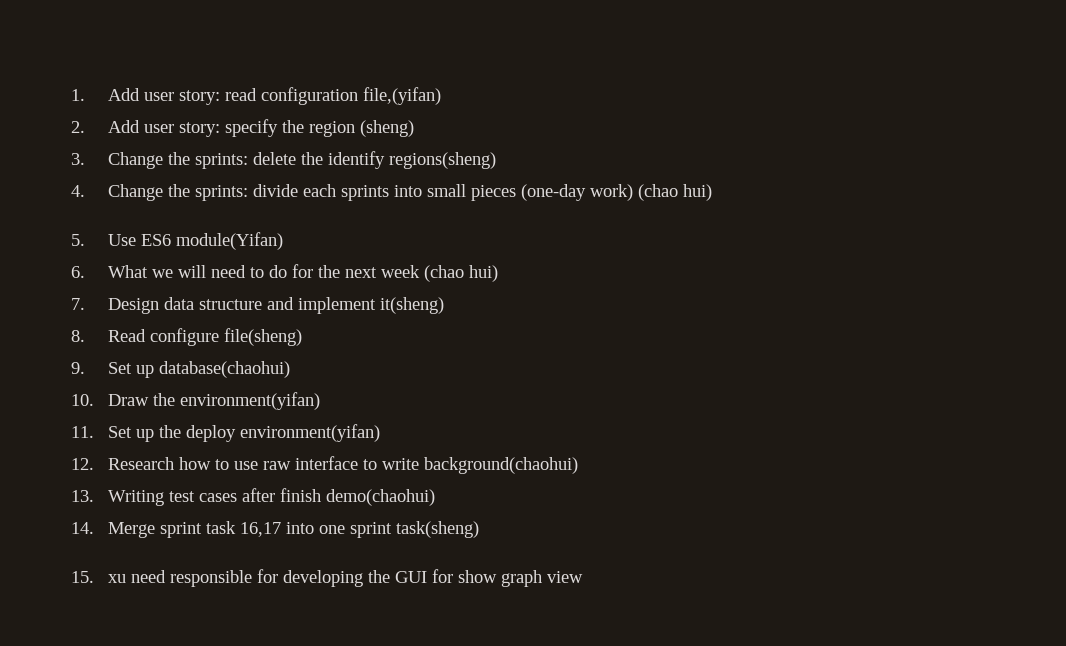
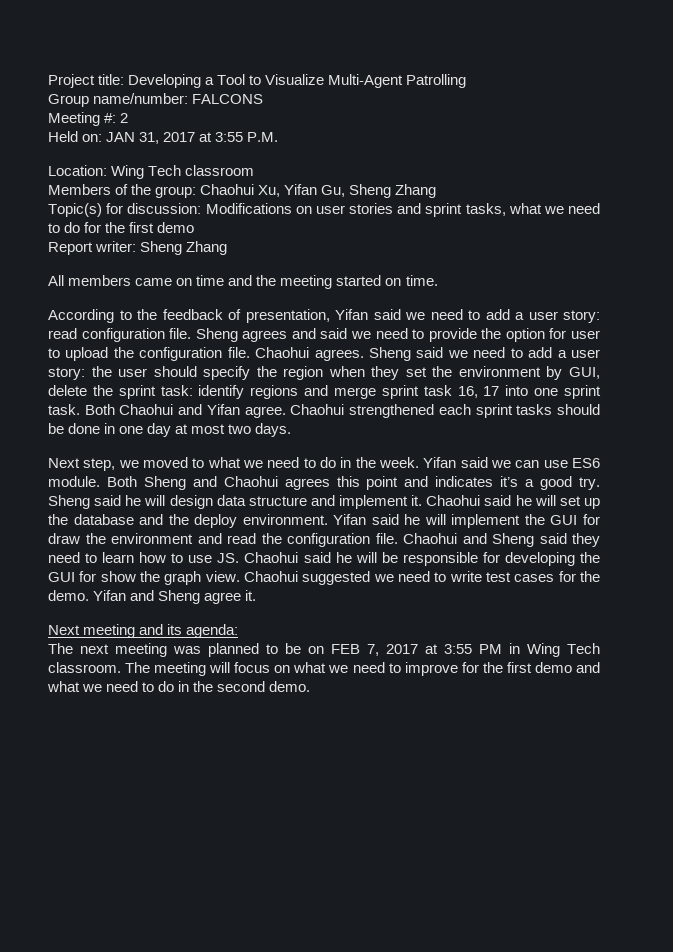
- 1. Add user story: read configuration file,(yifan)
- 2. Add user story: specify the region (sheng)
- 3. Change the sprints: delete the identify regions(sheng)
- 4. Change the sprints: divide each sprints into small pieces (one-day work) (chao hui)
- 5. Use ES6 module(Yifan)
- 6. What we will need to do for the next week (chao hui)
- 7. Design data structure and implement it(sheng)
- 8. Read configure file(sheng)
- 9. Set up database(chaohui)
- 10. Draw the environment(yifan)
- 11. Set up the deploy environment(yifan)
- 12. Research how to use raw interface to write background(chaohui)
- 13. Writing test cases after finish demo(chaohui)
- 14. Merge sprint task 16,17 into one sprint task(sheng)
- 15. xu need responsible for developing the GUI for show graph view
+ Project title: Developing a Tool to Visualize Multi-Agent Patrolling
+ Group name/number: FALCONS
+ Meeting #: 2
+ Held on: JAN 31, 2017 at 3:55 P.M.
+ Location: Wing Tech classroom
+ Members of the group: Chaohui Xu, Yifan Gu, Sheng Zhang
+ Topic(s) for discussion: Modifications on user stories and sprint tasks, what we need to do for the first demo
+ Report writer: Sheng Zhang
+ All members came on time and the meeting started on time.
+ According to the feedback of presentation, Yifan said we need to add a user story: read configuration file. Sheng agrees and said we need to provide the option for user to upload the configuration file. Chaohui agrees. Sheng said we need to add a user story: the user should specify the region when they set the environment by GUI, delete the sprint task: identify regions and merge sprint task 16, 17 into one sprint task. Both Chaohui and Yifan agree. Chaohui strengthened each sprint tasks should be done in one day at most two days.
+ Next step, we moved to what we need to do in the week. Yifan said we can use ES6 module. Both Sheng and Chaohui agrees this point and indicates it’s a good try. Sheng said he will design data structure and implement it. Chaohui said he will set up the database and the deploy environment. Yifan said he will implement the GUI for draw the environment and read the configuration file. Chaohui and Sheng said they need to learn how to use JS. Chaohui said he will be responsible for developing the GUI for show the graph view. Chaohui suggested we need to write test cases for the demo. Yifan and Sheng agree it.
+ Next meeting and its agenda:
+ The next meeting was planned to be on FEB 7, 2017 at 3:55 PM in Wing Tech classroom. The meeting will focus on what we need to improve for the first demo and what we need to do in the second demo.

